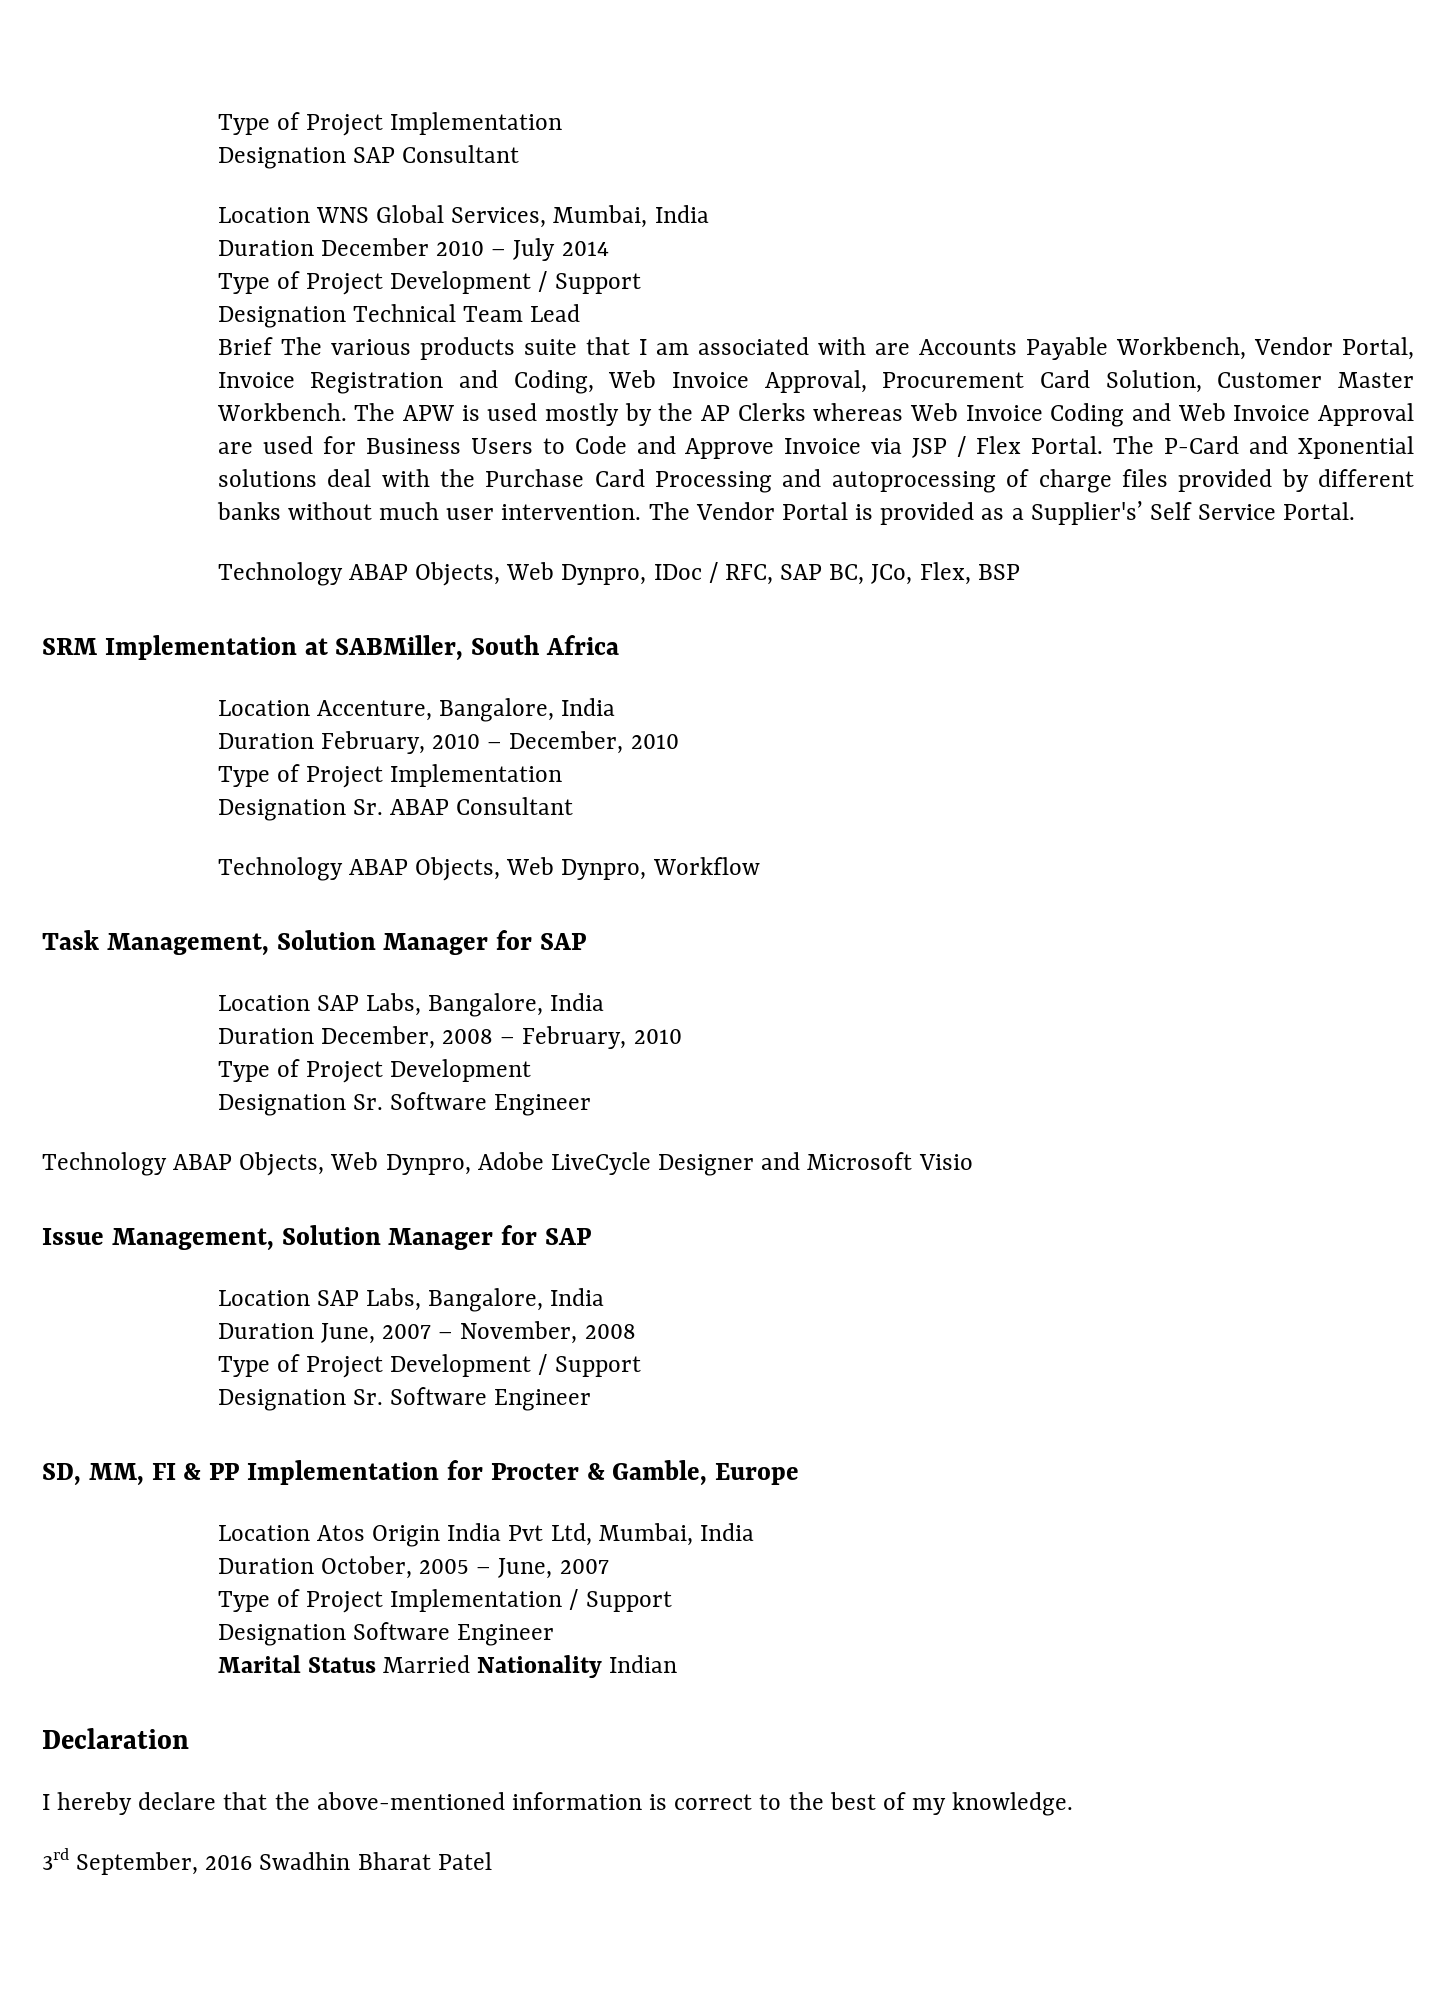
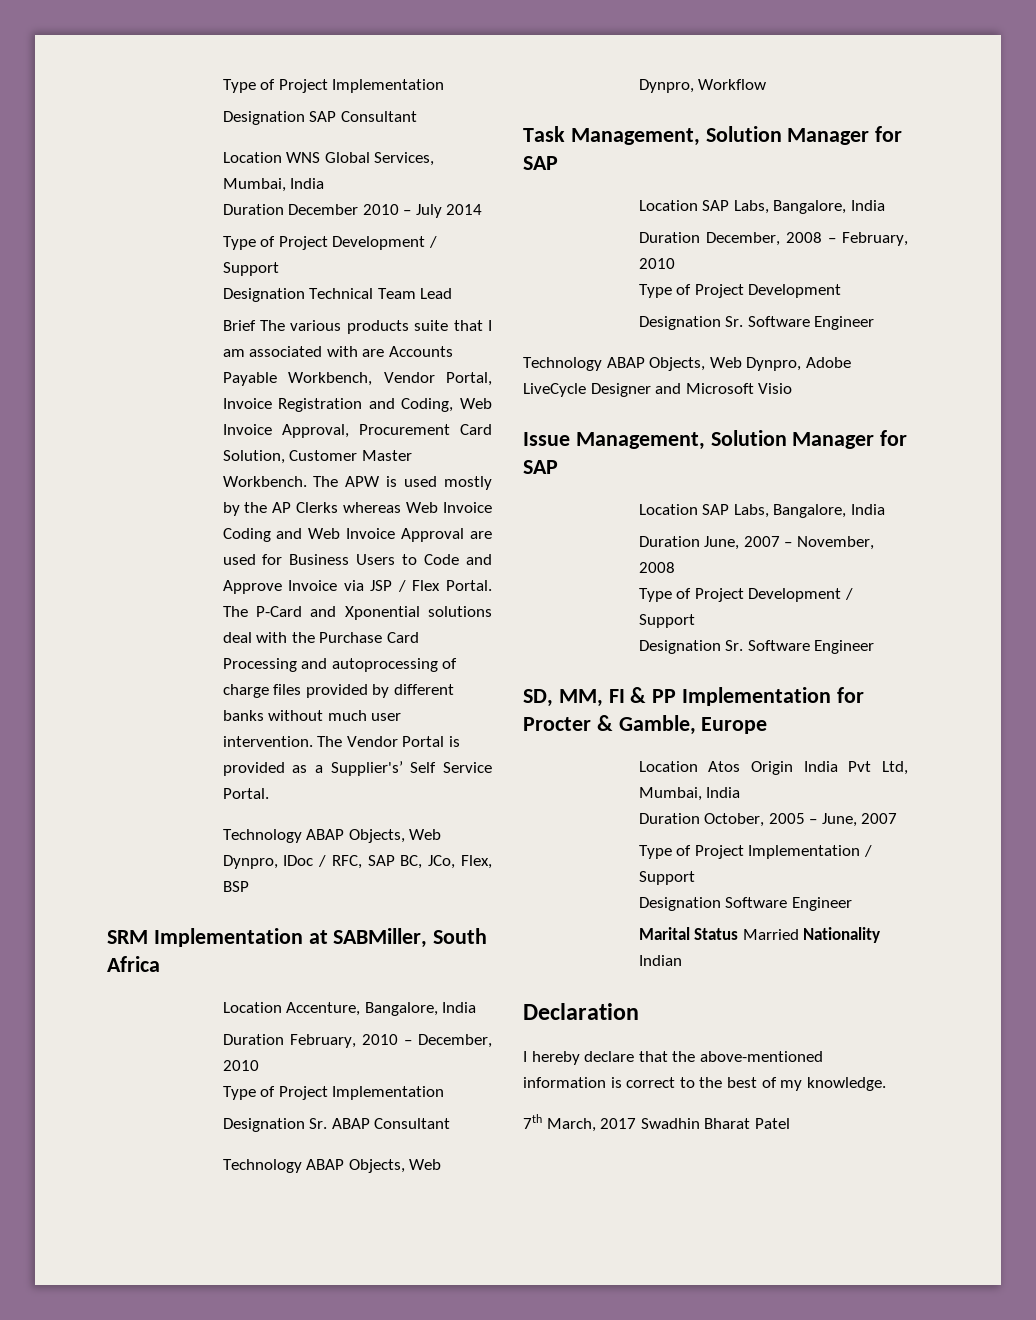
- 3rd September, 2016 Swadhin Bharat Patel
+ 7th March, 2017 Swadhin Bharat Patel

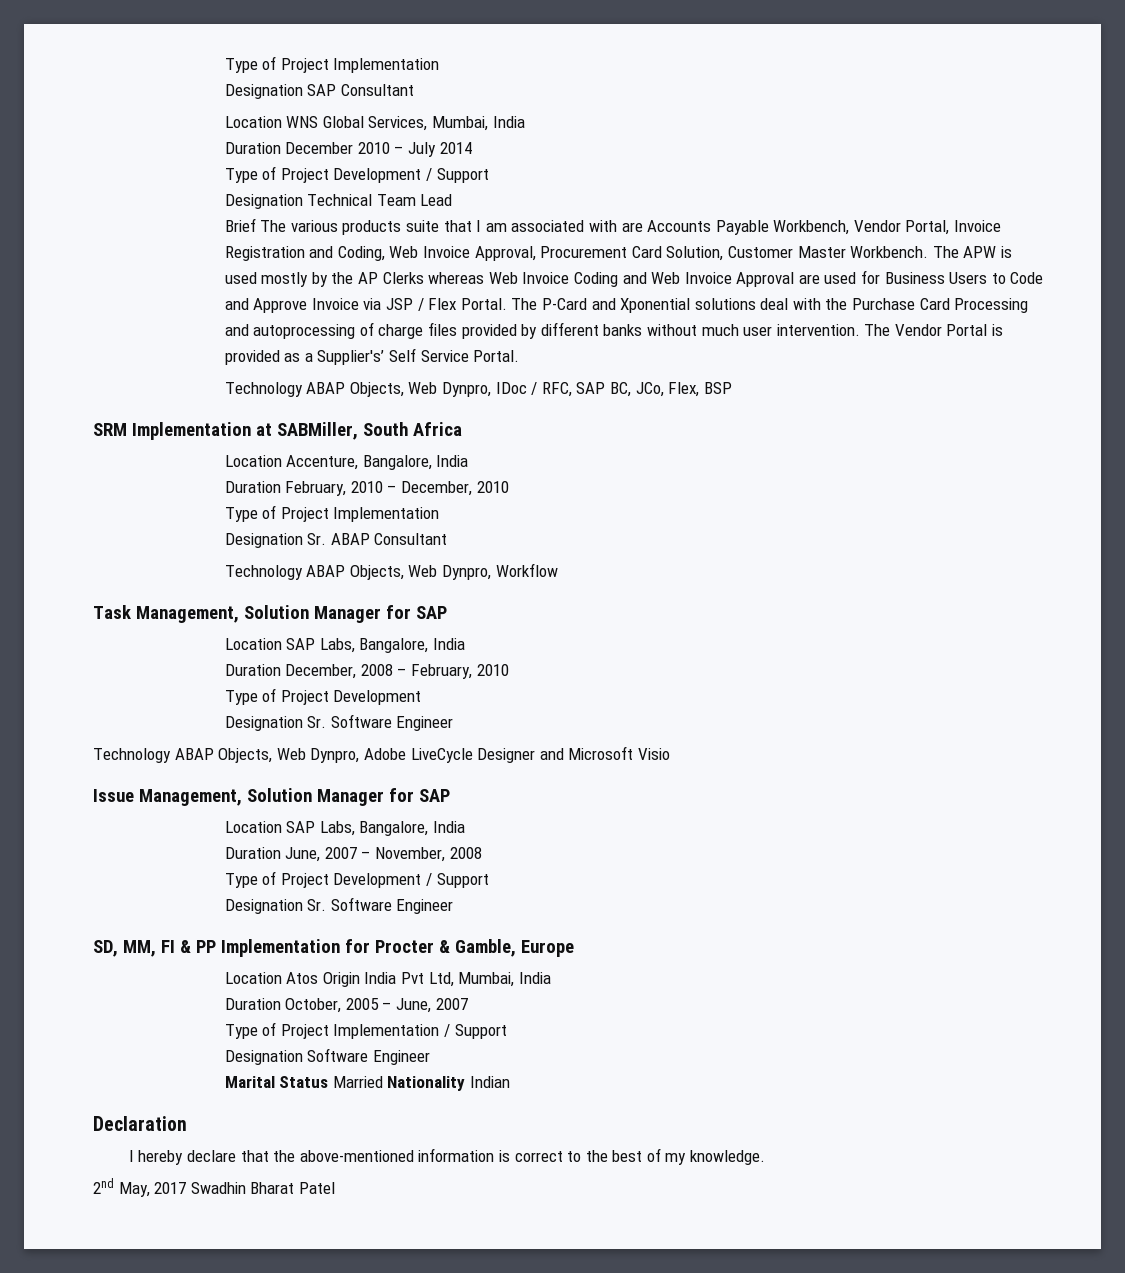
- 7th March, 2017 Swadhin Bharat Patel
+ 2nd May, 2017 Swadhin Bharat Patel

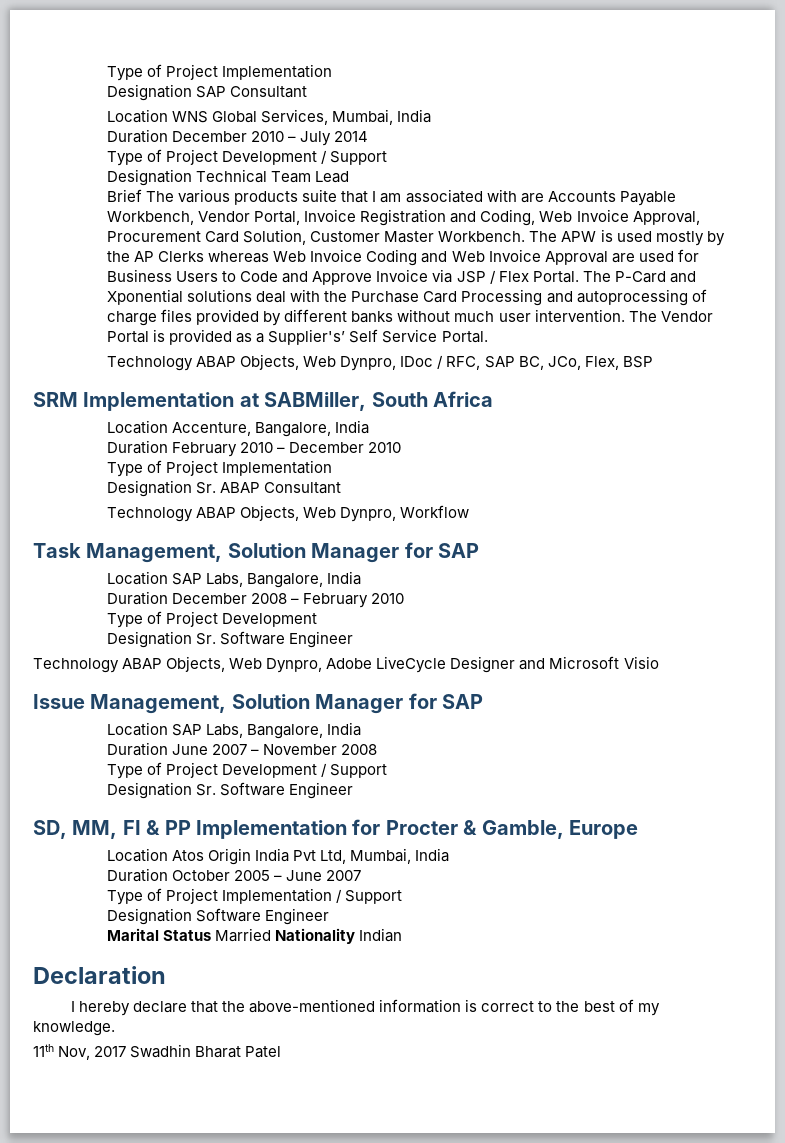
- Duration February, 2010 – December, 2010
+ Duration February 2010 – December 2010
- Duration December, 2008 – February, 2010
+ Duration December 2008 – February 2010
- Duration June, 2007 – November, 2008
+ Duration June 2007 – November 2008
- Duration October, 2005 – June, 2007
+ Duration October 2005 – June 2007
- 2nd May, 2017 Swadhin Bharat Patel
+ 11th Nov, 2017 Swadhin Bharat Patel

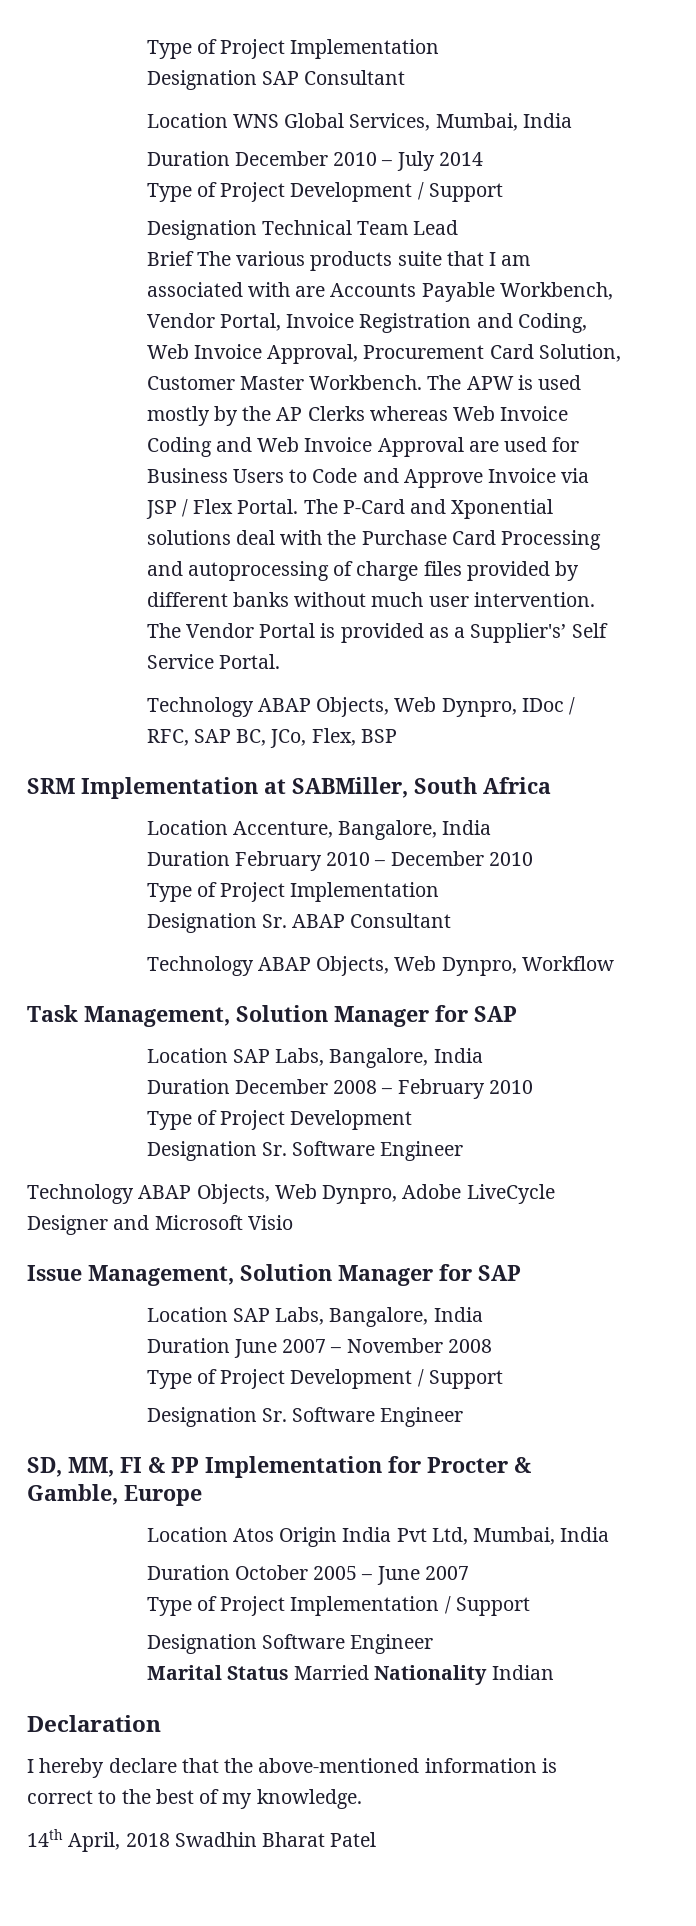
- 11th Nov, 2017 Swadhin Bharat Patel
+ 14th April, 2018 Swadhin Bharat Patel

